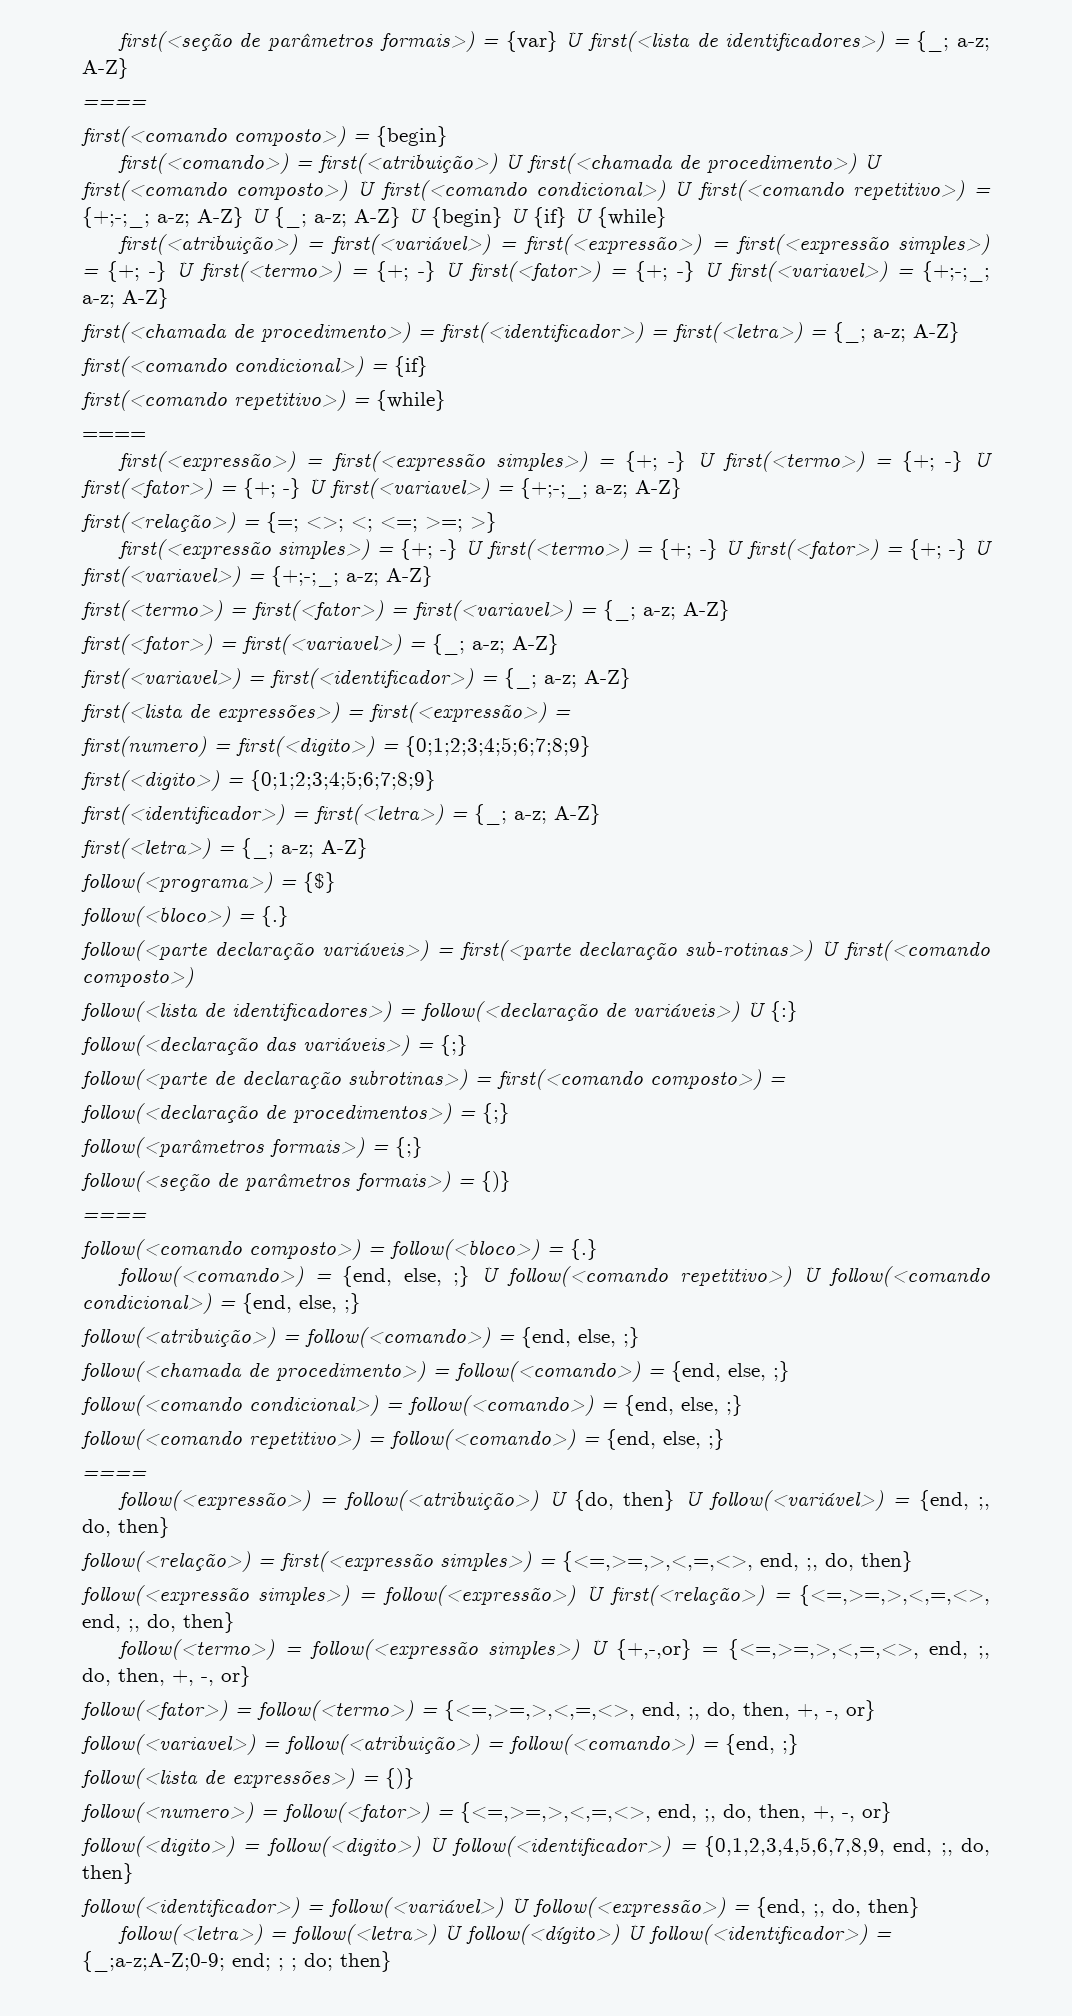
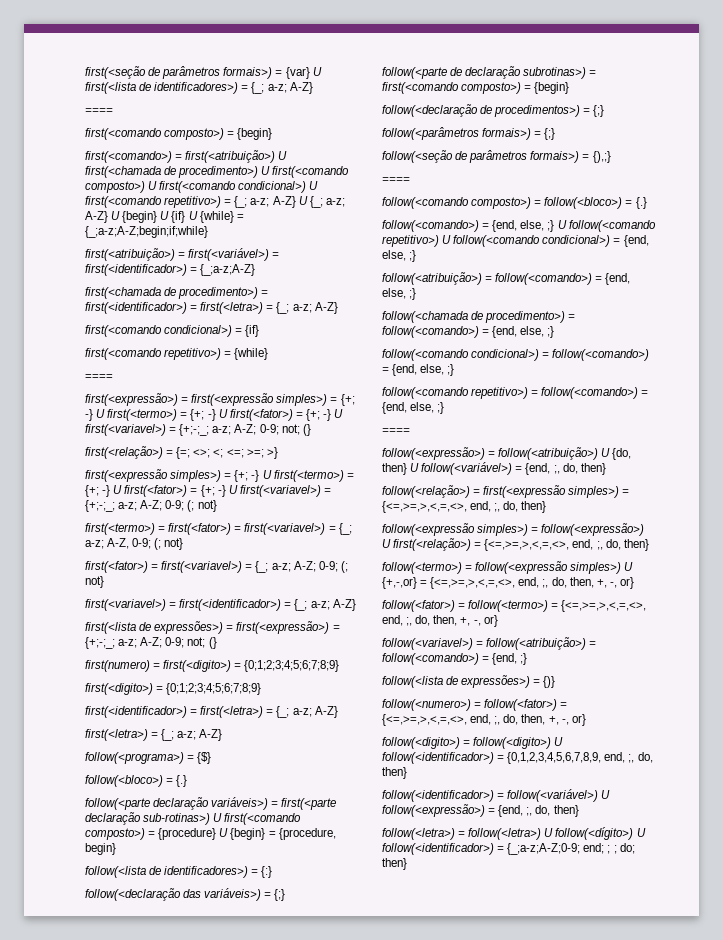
- first(<comando>) = first(<atribuição>) U first(<chamada de procedimento>) U first(<comando composto>) U first(<comando condicional>) U first(<comando repetitivo>) = {+;-;_; a-z; A-Z} U {_; a-z; A-Z} U {begin} U {if} U {while}
+ first(<comando>) = first(<atribuição>) U first(<chamada de procedimento>) U first(<comando composto>) U first(<comando condicional>) U first(<comando repetitivo>) = {_; a-z; A-Z} U {_; a-z; A-Z} U {begin} U {if} U {while} = {_;a-z;A-Z;begin;if;while}
- first(<atribuição>) = first(<variável>) = first(<expressão>) = first(<expressão simples>) = {+; -} U first(<termo>) = {+; -} U first(<fator>) = {+; -} U first(<variavel>) = {+;-;_; a-z; A-Z}
+ first(<atribuição>) = first(<variável>) = first(<identificador>) = {_;a-z;A-Z}
  first(<comando repetitivo>) = {while}
  ====
- first(<expressão>) = first(<expressão simples>) = {+; -} U first(<termo>) = {+; -} U first(<fator>) = {+; -} U first(<variavel>) = {+;-;_; a-z; A-Z}
+ first(<expressão>) = first(<expressão simples>) = {+; -} U first(<termo>) = {+; -} U first(<fator>) = {+; -} U first(<variavel>) = {+;-;_; a-z; A-Z; 0-9; not; (}
  first(<relação>) = {=; <>; <; <=; >=; >}
- first(<expressão simples>) = {+; -} U first(<termo>) = {+; -} U first(<fator>) = {+; -} U first(<variavel>) = {+;-;_; a-z; A-Z}
+ first(<expressão simples>) = {+; -} U first(<termo>) = {+; -} U first(<fator>) = {+; -} U first(<variavel>) = {+;-;_; a-z; A-Z; 0-9; (; not}
- first(<termo>) = first(<fator>) = first(<variavel>) = {_; a-z; A-Z}
- first(<fator>) = first(<variavel>) = {_; a-z; A-Z}
+ first(<termo>) = first(<fator>) = first(<variavel>) = {_; a-z; A-Z, 0-9; (; not}
+ first(<fator>) = first(<variavel>) = {_; a-z; A-Z; 0-9; (; not}
- first(<lista de expressões>) = first(<expressão>) =
+ first(<lista de expressões>) = first(<expressão>) = {+;-;_; a-z; A-Z; 0-9; not; (}
- follow(<parte declaração variáveis>) = first(<parte declaração sub-rotinas>) U first(<comando composto>)
+ follow(<parte declaração variáveis>) = first(<parte declaração sub-rotinas>) U first(<comando composto>) = {procedure} U {begin} = {procedure, begin}
- follow(<lista de identificadores>) = follow(<declaração de variáveis>) U {:}
+ follow(<lista de identificadores>) = {:}
- follow(<parte de declaração subrotinas>) = first(<comando composto>) =
+ follow(<parte de declaração subrotinas>) = first(<comando composto>) = {begin}
- follow(<seção de parâmetros formais>) = {)}
+ follow(<seção de parâmetros formais>) = {),;}

